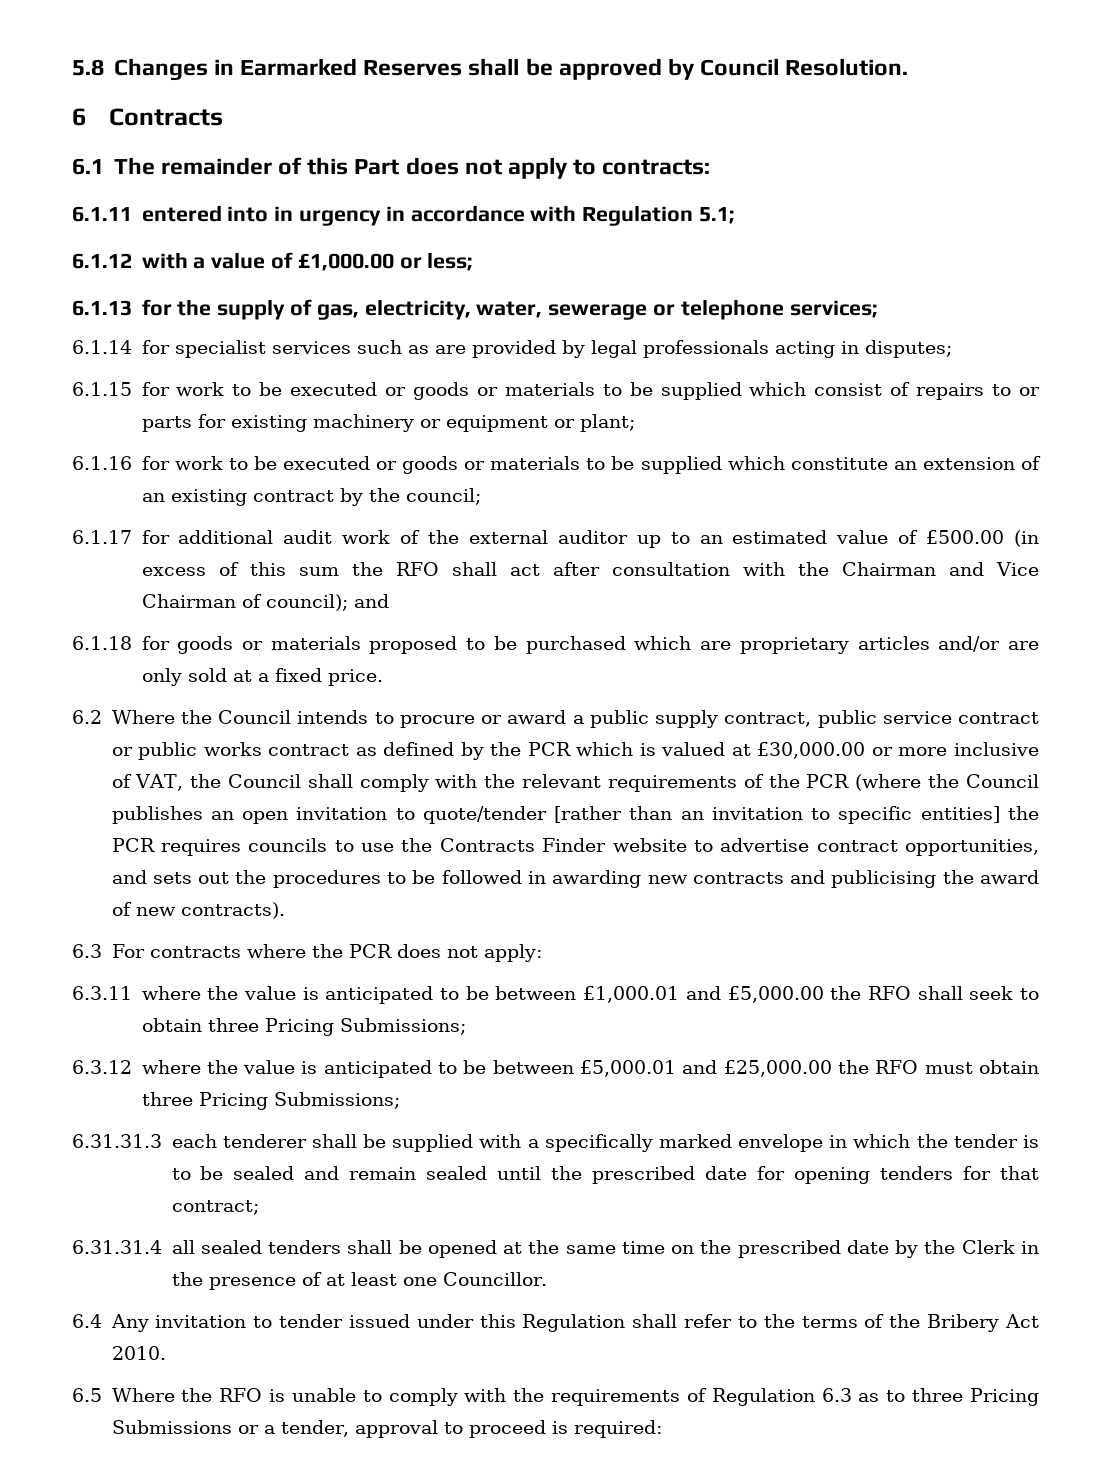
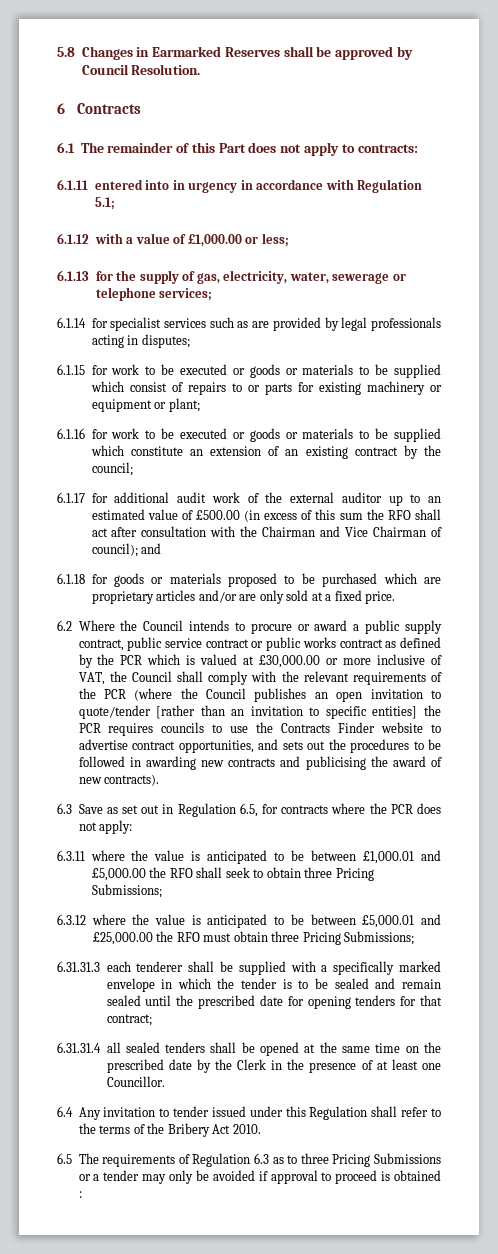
- 6.3 For contracts where the PCR does not apply:
+ 6.3 Save as set out in Regulation 6.5, for contracts where the PCR does not apply:
- 6.5 Where the RFO is unable to comply with the requirements of Regulation 6.3 as to three Pricing Submissions or a tender, approval to proceed is required:
+ 6.5 The requirements of Regulation 6.3 as to three Pricing Submissions or a tender may only be avoided if approval to proceed is obtained :

